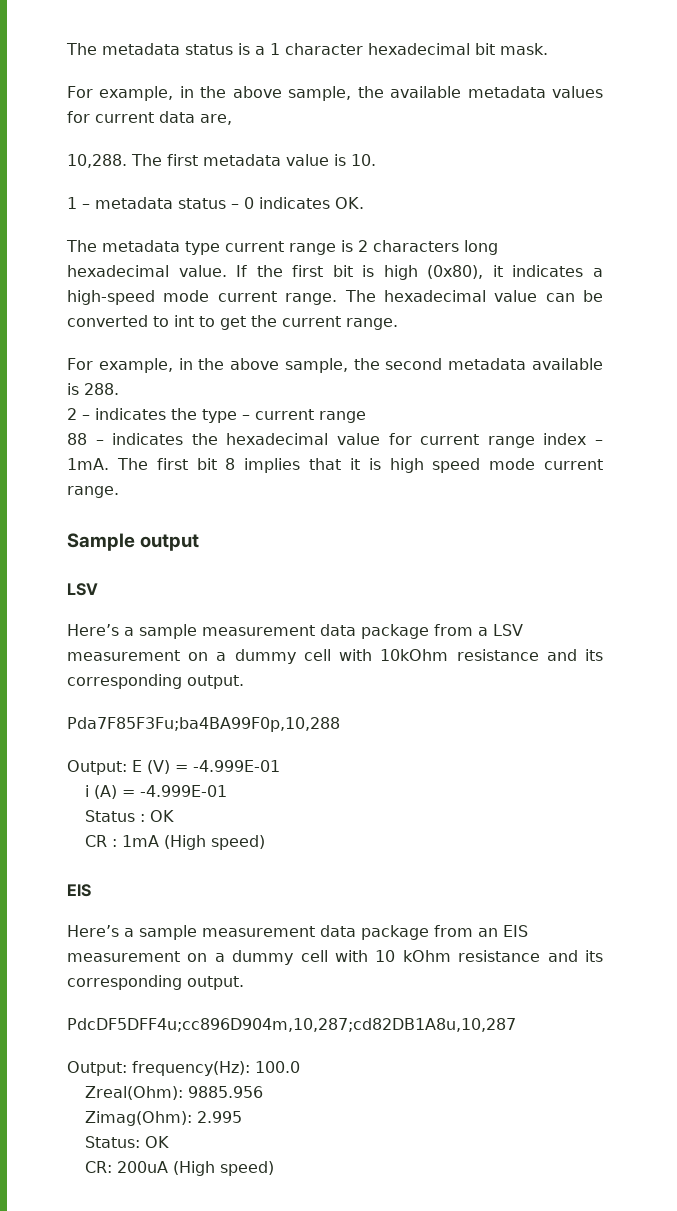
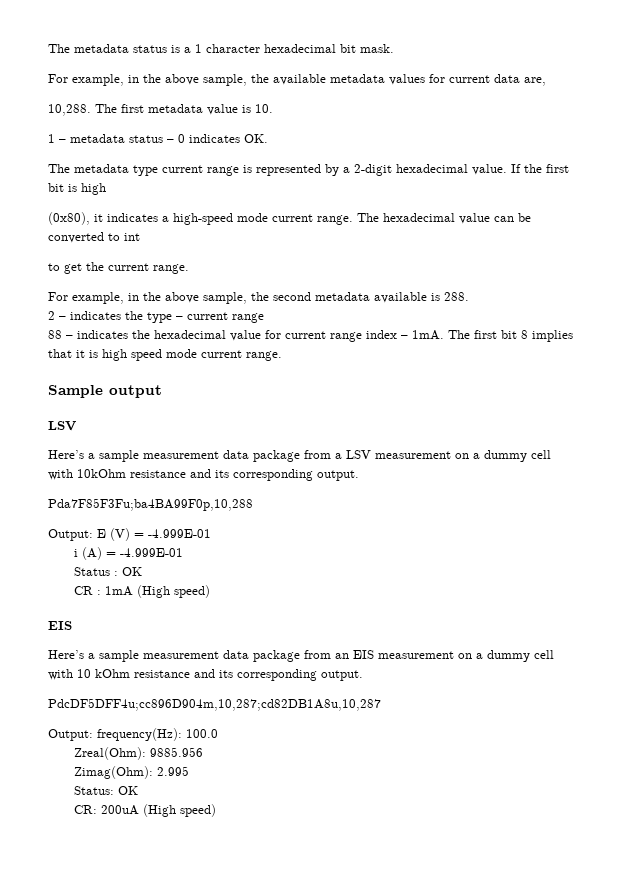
- The metadata type current range is 2 characters long hexadecimal value.
+ The metadata type current range is represented by a 2-digit hexadecimal value.
- If the first bit is high (0x80), it indicates a high-speed mode current range.
+ If the first bit is high
+ (0x80), it indicates a high-speed mode current range.
- The hexadecimal value can be converted to int to get the current range.
+ The hexadecimal value can be converted to int
+ to get the current range.

